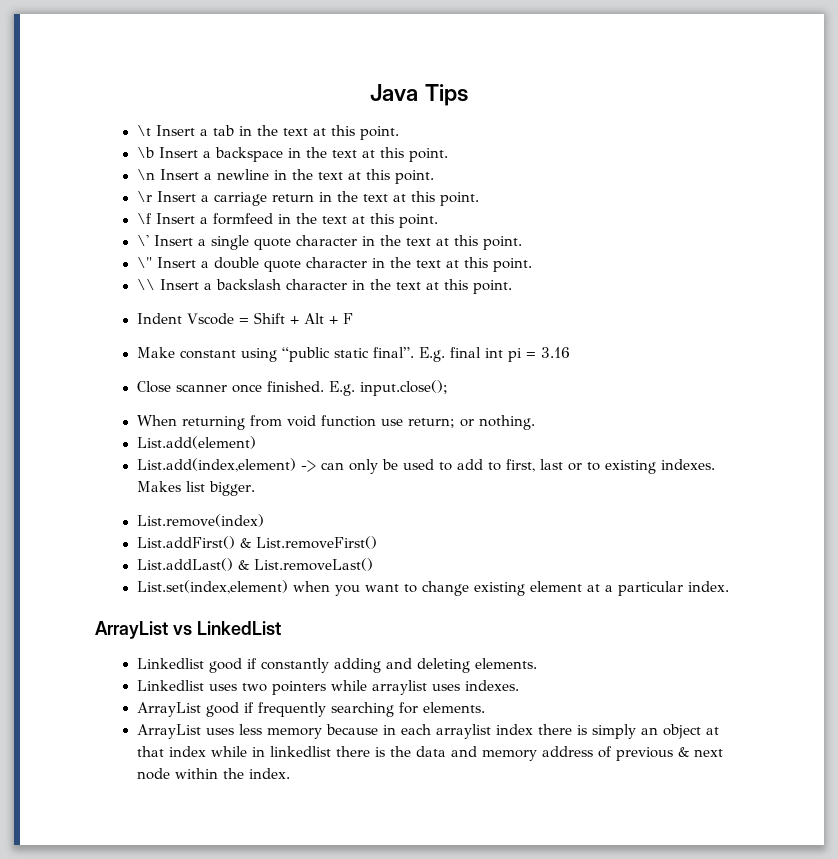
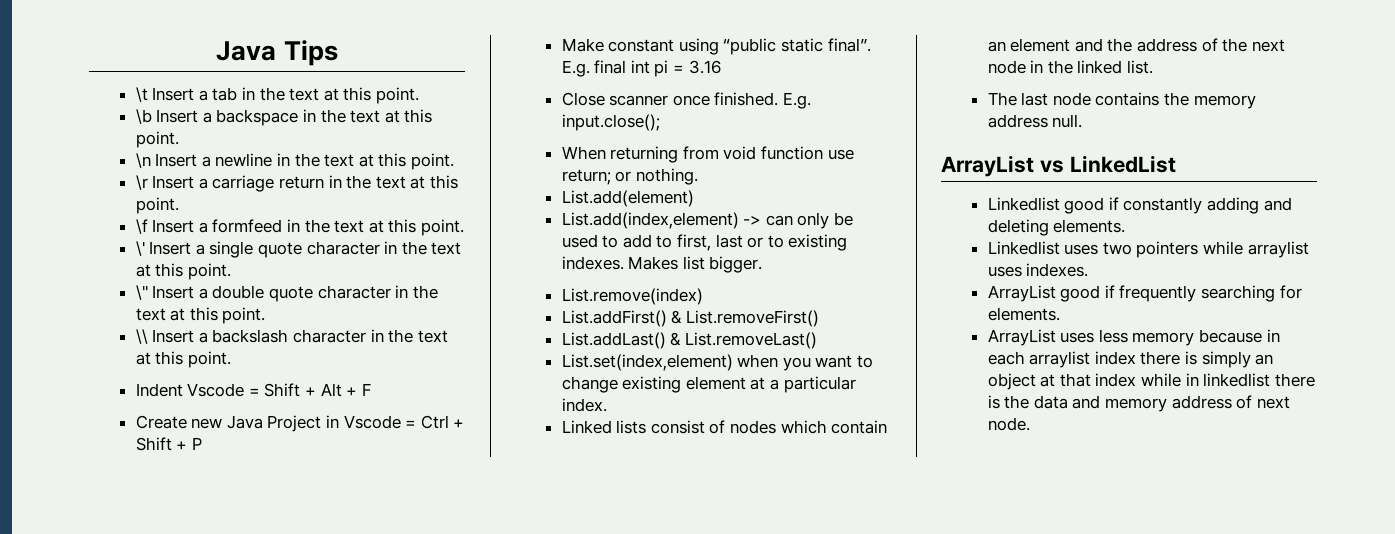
+ Create new Java Project in Vscode = Ctrl + Shift + P
+ Linked lists consist of nodes which contain an element and the address of the next node in the linked list.
+ The last node contains the memory address null.
- ArrayList uses less memory because in each arraylist index there is simply an object at that index while in linkedlist there is the data and memory address of previous & next node within the index.
+ ArrayList uses less memory because in each arraylist index there is simply an object at that index while in linkedlist there is the data and memory address of next node.

